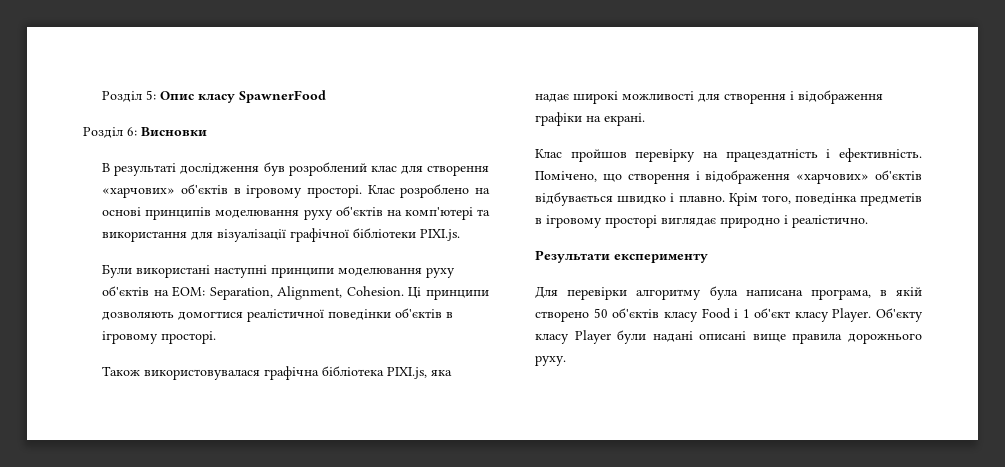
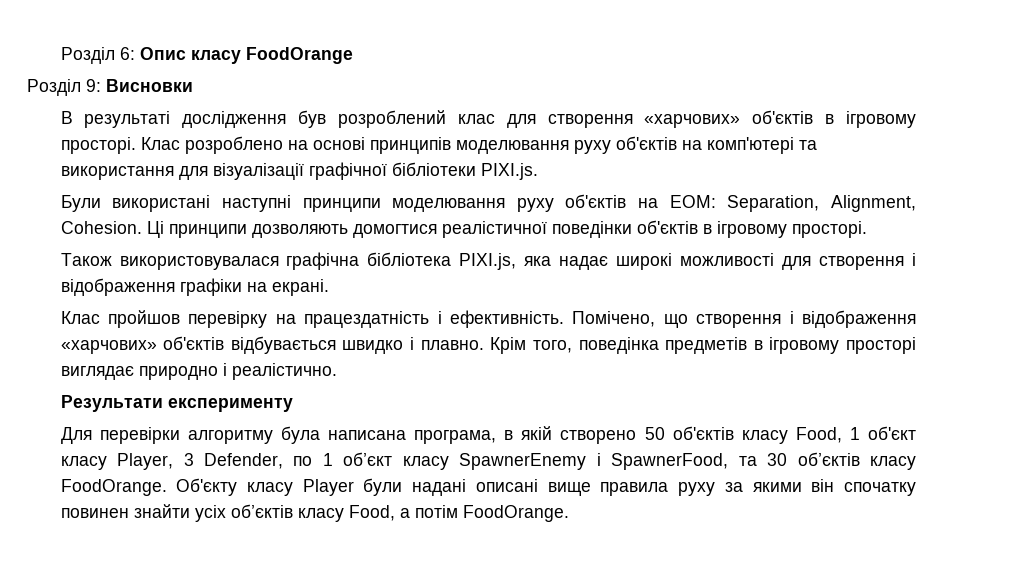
- Розділ 5: Опис класу SpawnerFood
- Розділ 6: Висновки
+ Розділ 6: Опис класу FoodOrange
+ Розділ 9: Висновки
- Для перевірки алгоритму була написана програма, в якій створено 50 об'єктів класу Food і 1 об'єкт класу Player.
+ Для перевірки алгоритму була написана програма, в якій створено 50 об'єктів класу Food, 1 об'єкт класу Player, 3 Defender, по 1 об’єкт класу SpawnerEnemy і SpawnerFood, та 30 об’єктів класу FoodOrange.
- Об'єкту класу Player були надані описані вище правила дорожнього руху.
+ Об'єкту класу Player були надані описані вище правила руху за якими він спочатку повинен знайти усіх об’єктів класу Food, а потім FoodOrange.

